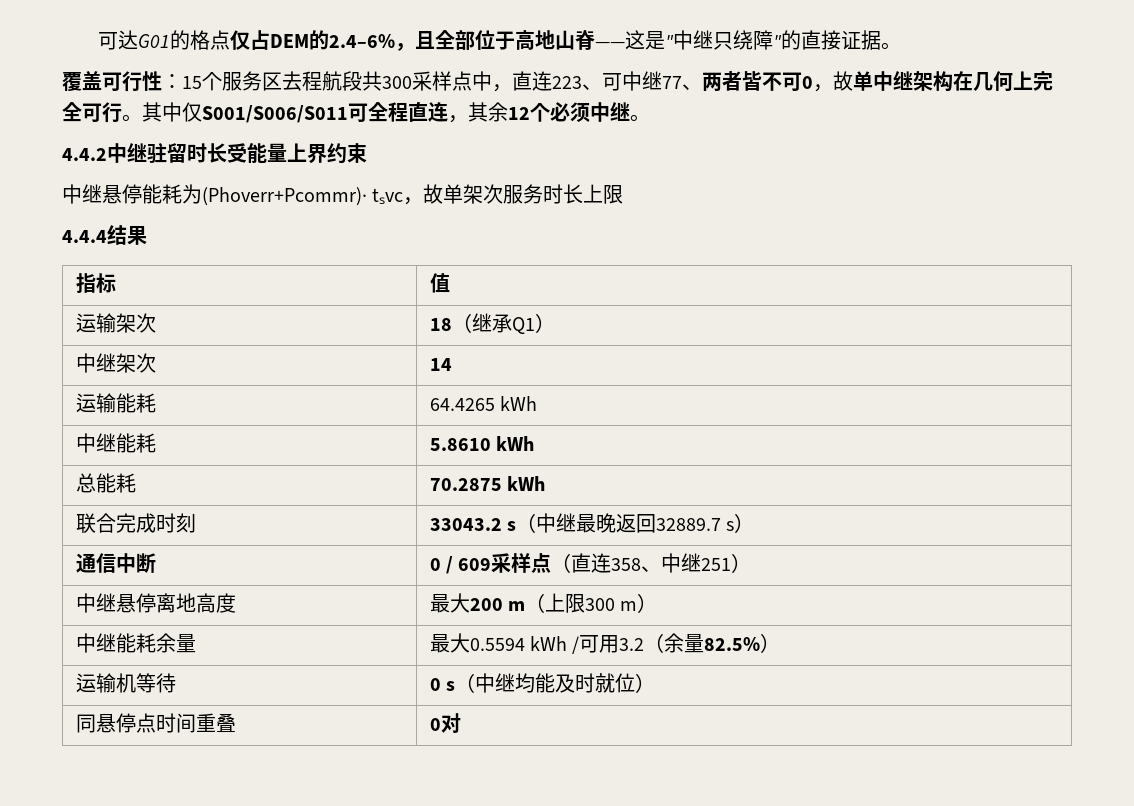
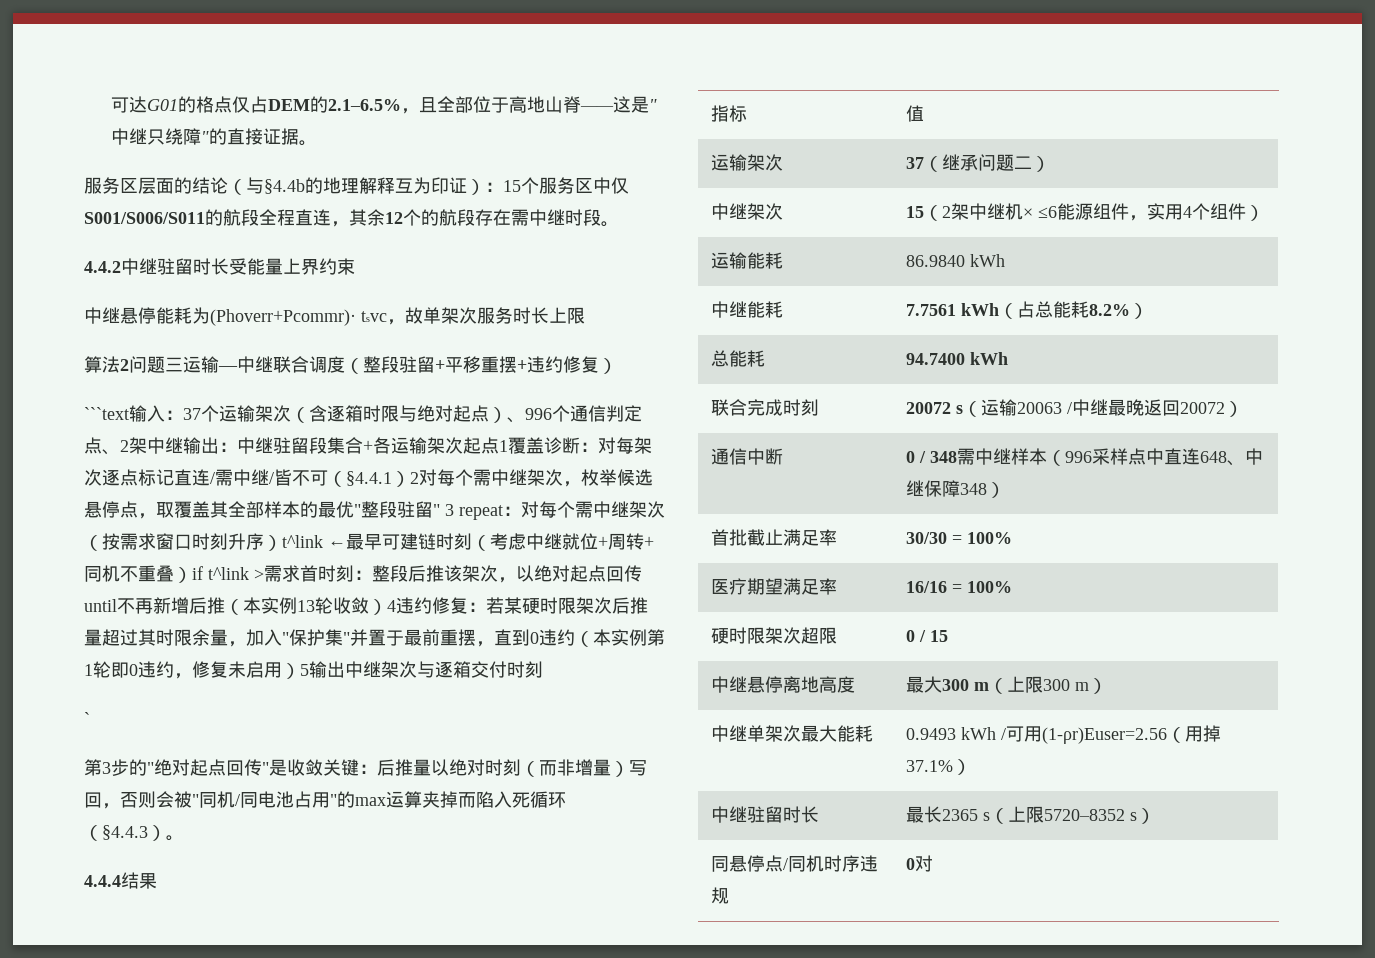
- 可达G01的格点仅占DEM的2.4–6%，且全部位于高地山脊——这是"中继只绕障"的直接证据。
+ 可达G01的格点仅占DEM的2.1–6.5%，且全部位于高地山脊——这是"中继只绕障"的直接证据。
- 覆盖可行性：15个服务区去程航段共300采样点中，直连223、可中继77、两者皆不可0，故单中继架构在几何上完全可行。其中仅S001/S006/S011可全程直连，其余12个必须中继。
+ 服务区层面的结论（与§4.4b的地理解释互为印证）：15个服务区中仅S001/S006/S011的航段全程直连，其余12个的航段存在需中继时段。
+ 算法2问题三运输—中继联合调度（整段驻留+平移重摆+违约修复）
+ ```text输入：37个运输架次（含逐箱时限与绝对起点）、996个通信判定点、2架中继输出：中继驻留段集合+各运输架次起点1覆盖诊断：对每架次逐点标记直连/需中继/皆不可（§4.4.1）2对每个需中继架次，枚举候选悬停点，取覆盖其全部样本的最优"整段驻留" 3 repeat：对每个需中继架次（按需求窗口时刻升序）t^link ←最早可建链时刻（考虑中继就位+周转+同机不重叠）if t^link >需求首时刻：整段后推该架次，以绝对起点回传until不再新增后推（本实例13轮收敛）4违约修复：若某硬时限架次后推量超过其时限余量，加入"保护集"并置于最前重摆，直到0违约（本实例第1轮即0违约，修复未启用）5输出中继架次与逐箱交付时刻
+ `
+ 第3步的"绝对起点回传"是收敛关键：后推量以绝对时刻（而非增量）写回，否则会被"同机/同电池占用"的max运算夹掉而陷入死循环（§4.4.3）。
- 运输架次 | 18（继承Q1）
+ 运输架次 | 37（继承问题二）
- 中继架次 | 14
+ 中继架次 | 15（2架中继机× ≤6能源组件，实用4个组件）
- 运输能耗 | 64.4265 kWh
+ 运输能耗 | 86.9840 kWh
- 中继能耗 | 5.8610 kWh
+ 中继能耗 | 7.7561 kWh（占总能耗8.2%）
- 总能耗 | 70.2875 kWh
+ 总能耗 | 94.7400 kWh
- 联合完成时刻 | 33043.2 s（中继最晚返回32889.7 s）
+ 联合完成时刻 | 20072 s（运输20063 /中继最晚返回20072）
- 通信中断 | 0 / 609采样点（直连358、中继251）
+ 通信中断 | 0 / 348需中继样本（996采样点中直连648、中继保障348）
+ 首批截止满足率 | 30/30 = 100%
+ 医疗期望满足率 | 16/16 = 100%
+ 硬时限架次超限 | 0 / 15
- 中继悬停离地高度 | 最大200 m（上限300 m）
+ 中继悬停离地高度 | 最大300 m（上限300 m）
- 中继能耗余量 | 最大0.5594 kWh /可用3.2（余量82.5%）
- 运输机等待 | 0 s（中继均能及时就位）
+ 中继单架次最大能耗 | 0.9493 kWh /可用(1-ρr)Euser=2.56（用掉37.1%）
+ 中继驻留时长 | 最长2365 s（上限5720–8352 s）
- 同悬停点时间重叠 | 0对
+ 同悬停点/同机时序违规 | 0对

